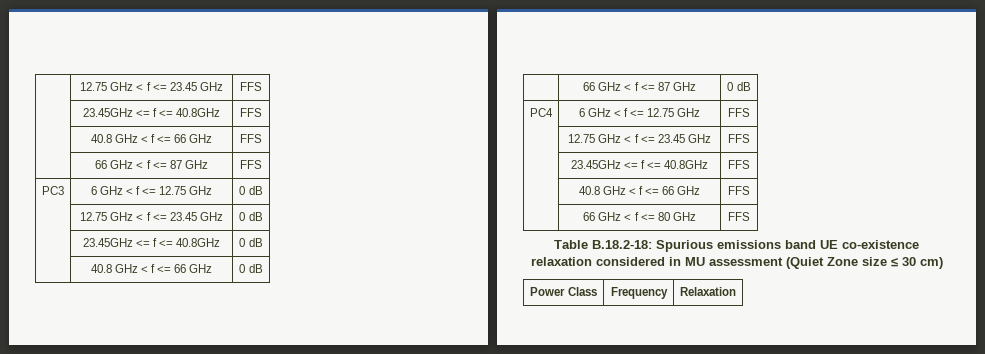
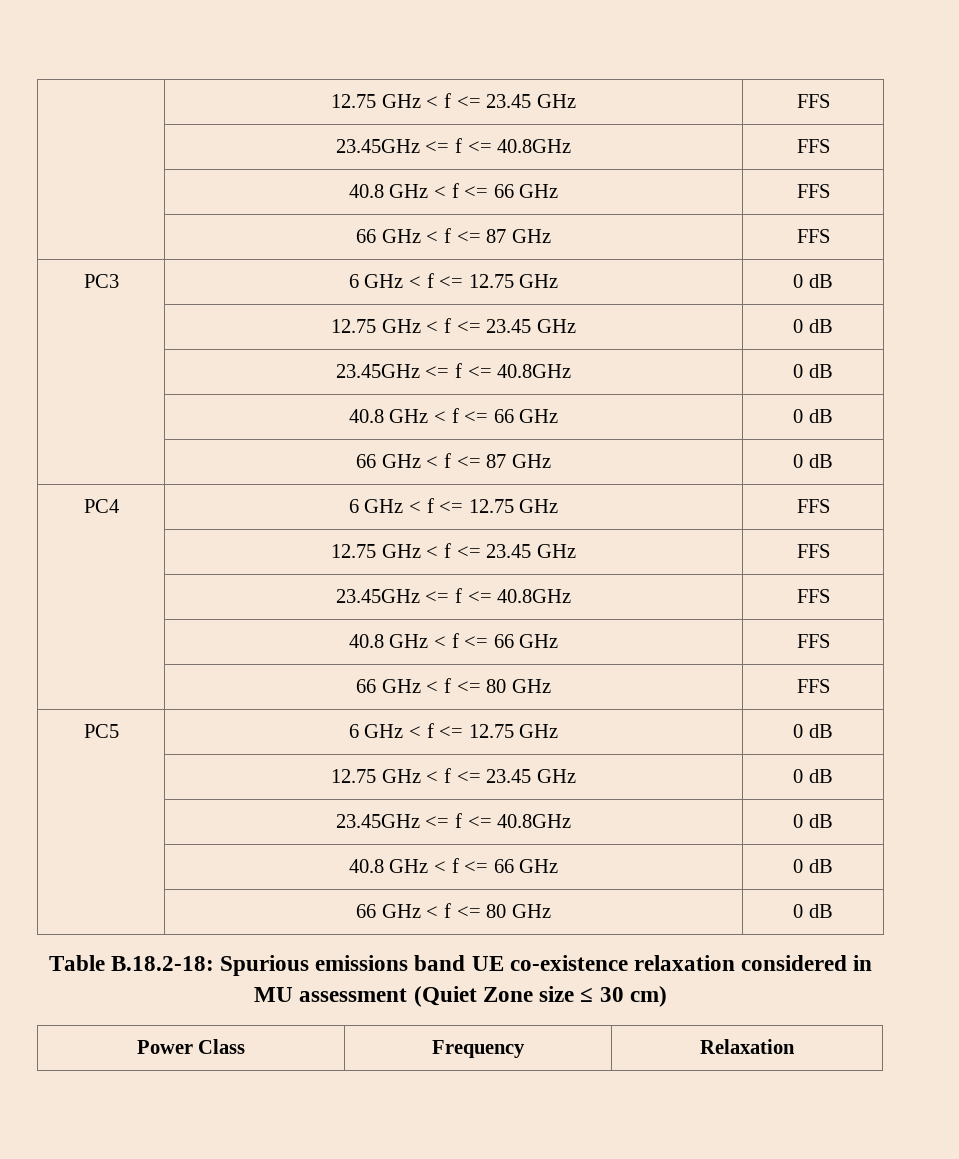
+ PC5 | 6 GHz < f <= 12.75 GHz | 0 dB
+ | 12.75 GHz < f <= 23.45 GHz | 0 dB
+ | 23.45GHz <= f <= 40.8GHz | 0 dB
+ | 40.8 GHz < f <= 66 GHz | 0 dB
+ | 66 GHz < f <= 80 GHz | 0 dB

